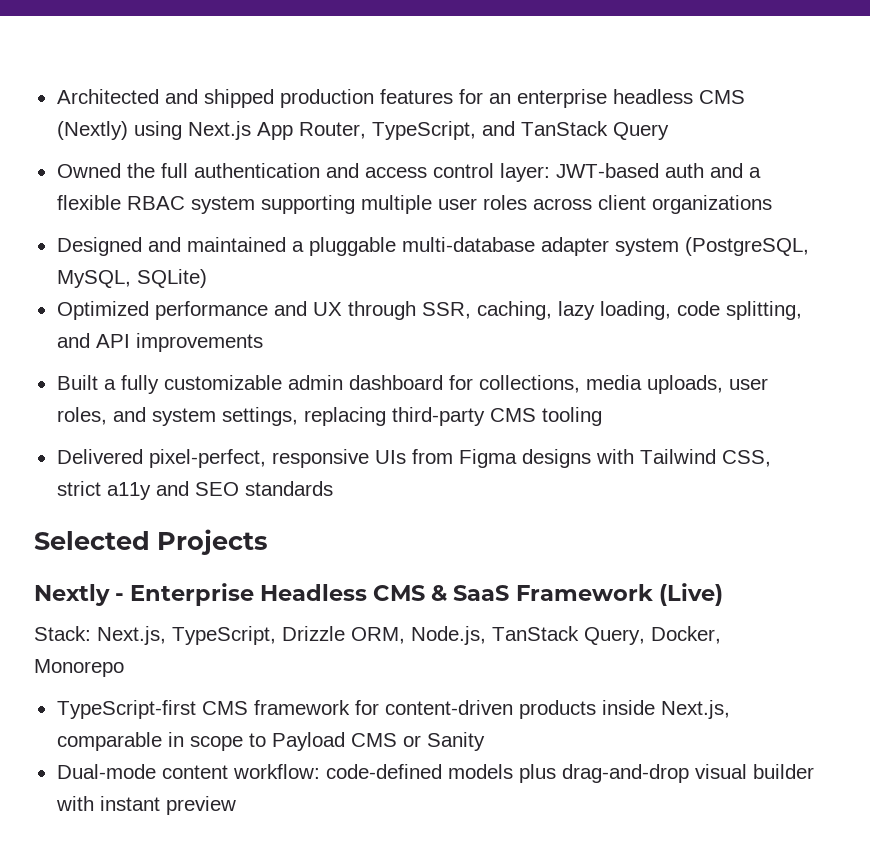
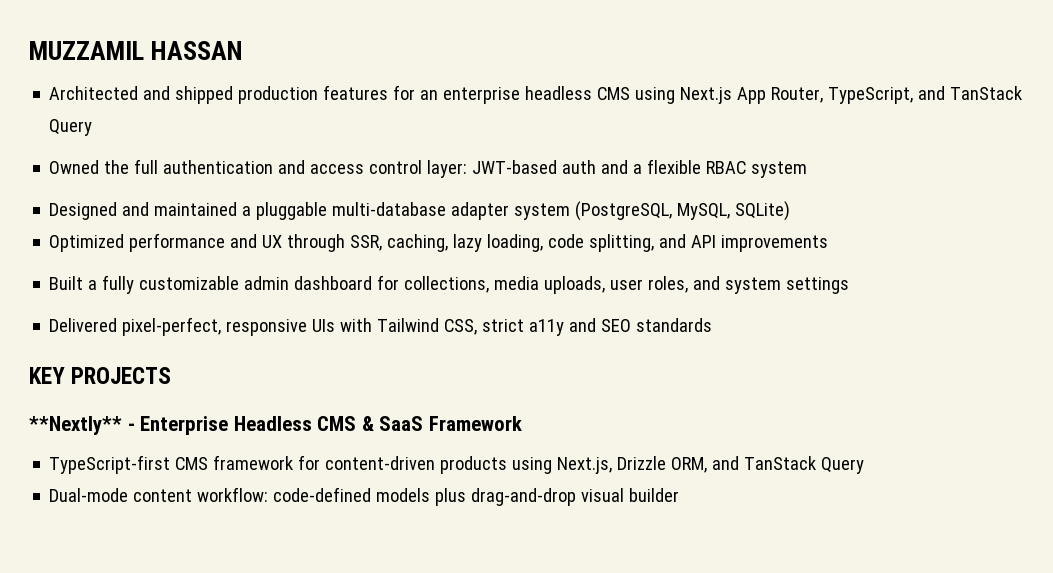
+ MUZZAMIL HASSAN
- Architected and shipped production features for an enterprise headless CMS (Nextly) using Next.js App Router, TypeScript, and TanStack Query
+ Architected and shipped production features for an enterprise headless CMS using Next.js App Router, TypeScript, and TanStack Query
- Owned the full authentication and access control layer: JWT-based auth and a flexible RBAC system supporting multiple user roles across client organizations
+ Owned the full authentication and access control layer: JWT-based auth and a flexible RBAC system
- Built a fully customizable admin dashboard for collections, media uploads, user roles, and system settings, replacing third-party CMS tooling
+ Built a fully customizable admin dashboard for collections, media uploads, user roles, and system settings
- Delivered pixel-perfect, responsive UIs from Figma designs with Tailwind CSS, strict a11y and SEO standards
+ Delivered pixel-perfect, responsive UIs with Tailwind CSS, strict a11y and SEO standards
- Selected Projects
- Nextly - Enterprise Headless CMS & SaaS Framework (Live)
- Stack: Next.js, TypeScript, Drizzle ORM, Node.js, TanStack Query, Docker, Monorepo
+ KEY PROJECTS
+ **Nextly** - Enterprise Headless CMS & SaaS Framework
- TypeScript-first CMS framework for content-driven products inside Next.js, comparable in scope to Payload CMS or Sanity
+ TypeScript-first CMS framework for content-driven products using Next.js, Drizzle ORM, and TanStack Query
- Dual-mode content workflow: code-defined models plus drag-and-drop visual builder with instant preview
+ Dual-mode content workflow: code-defined models plus drag-and-drop visual builder

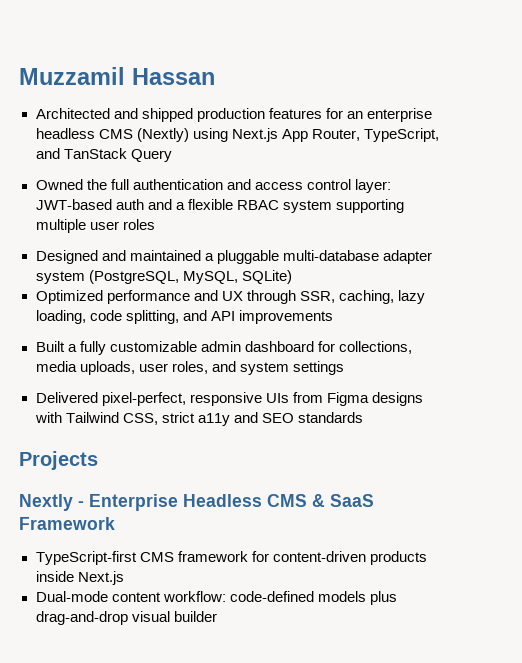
- MUZZAMIL HASSAN
+ Muzzamil Hassan
- Architected and shipped production features for an enterprise headless CMS using Next.js App Router, TypeScript, and TanStack Query
+ Architected and shipped production features for an enterprise headless CMS (Nextly) using Next.js App Router, TypeScript, and TanStack Query
- Owned the full authentication and access control layer: JWT-based auth and a flexible RBAC system
+ Owned the full authentication and access control layer: JWT-based auth and a flexible RBAC system supporting multiple user roles
- Delivered pixel-perfect, responsive UIs with Tailwind CSS, strict a11y and SEO standards
+ Delivered pixel-perfect, responsive UIs from Figma designs with Tailwind CSS, strict a11y and SEO standards
- KEY PROJECTS
- **Nextly** - Enterprise Headless CMS & SaaS Framework
+ Projects
+ Nextly - Enterprise Headless CMS & SaaS Framework
- TypeScript-first CMS framework for content-driven products using Next.js, Drizzle ORM, and TanStack Query
+ TypeScript-first CMS framework for content-driven products inside Next.js

